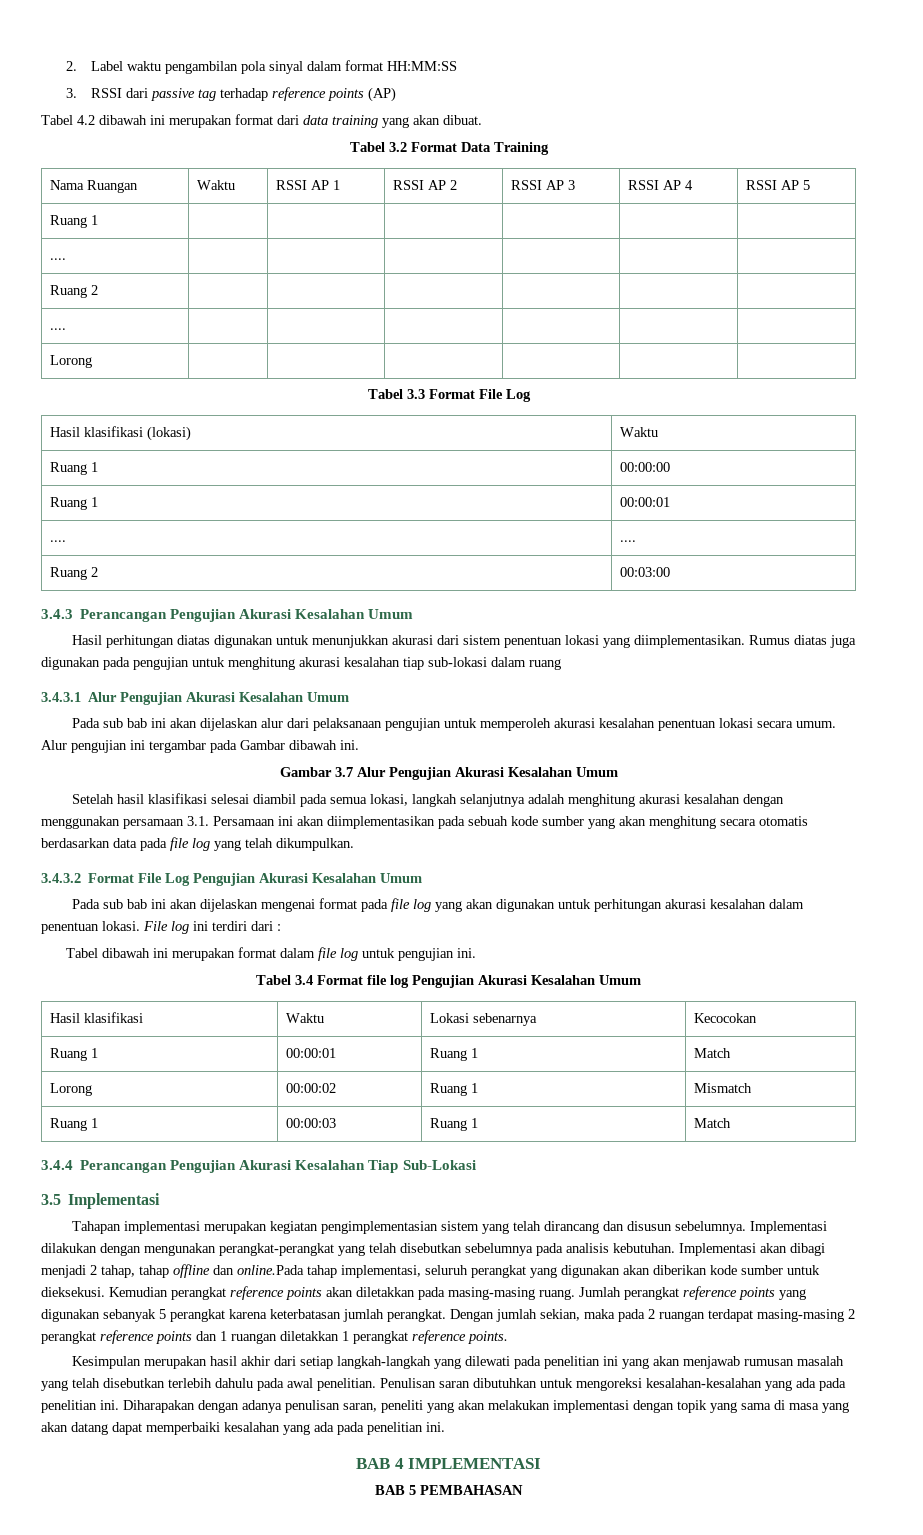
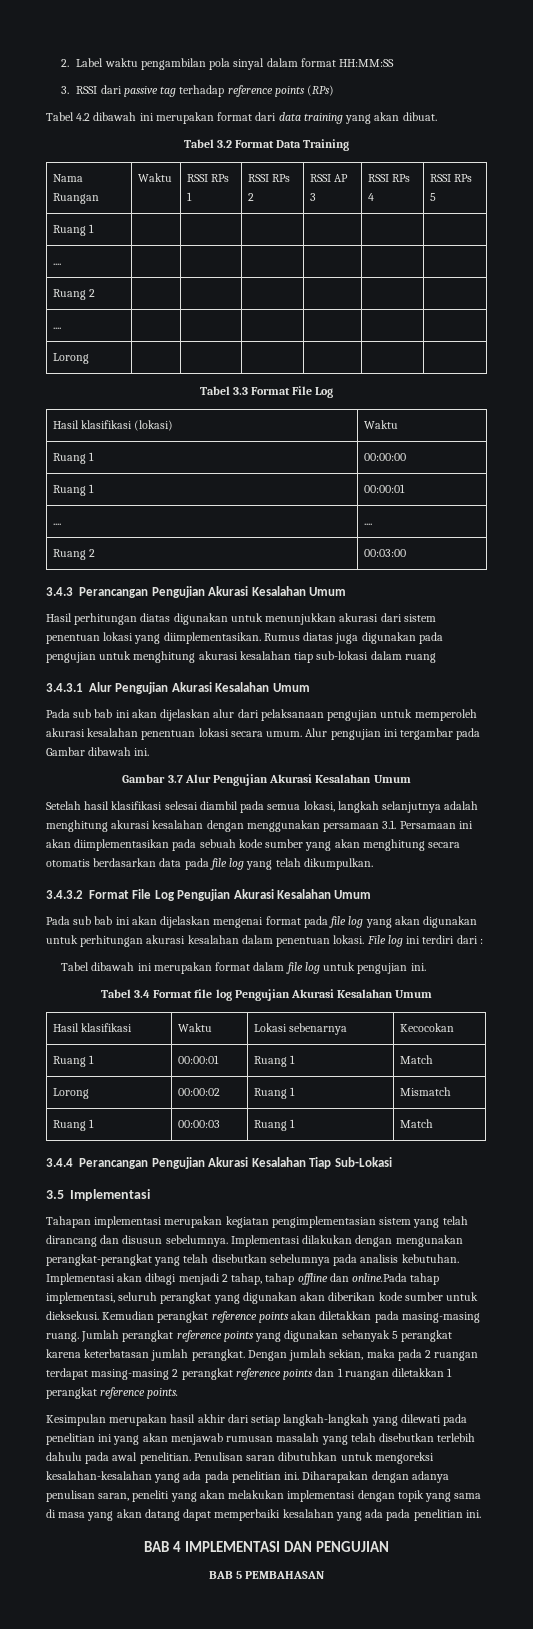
- 3. RSSI dari passive tag terhadap reference points (AP)
+ 3. RSSI dari passive tag terhadap reference points (RPs)
- Nama Ruangan | Waktu | RSSI AP 1 | RSSI AP 2 | RSSI AP 3 | RSSI AP 4 | RSSI AP 5
+ Nama Ruangan | Waktu | RSSI RPs 1 | RSSI RPs 2 | RSSI AP 3 | RSSI RPs 4 | RSSI RPs 5
- BAB 4 IMPLEMENTASI
+ BAB 4 IMPLEMENTASI DAN PENGUJIAN

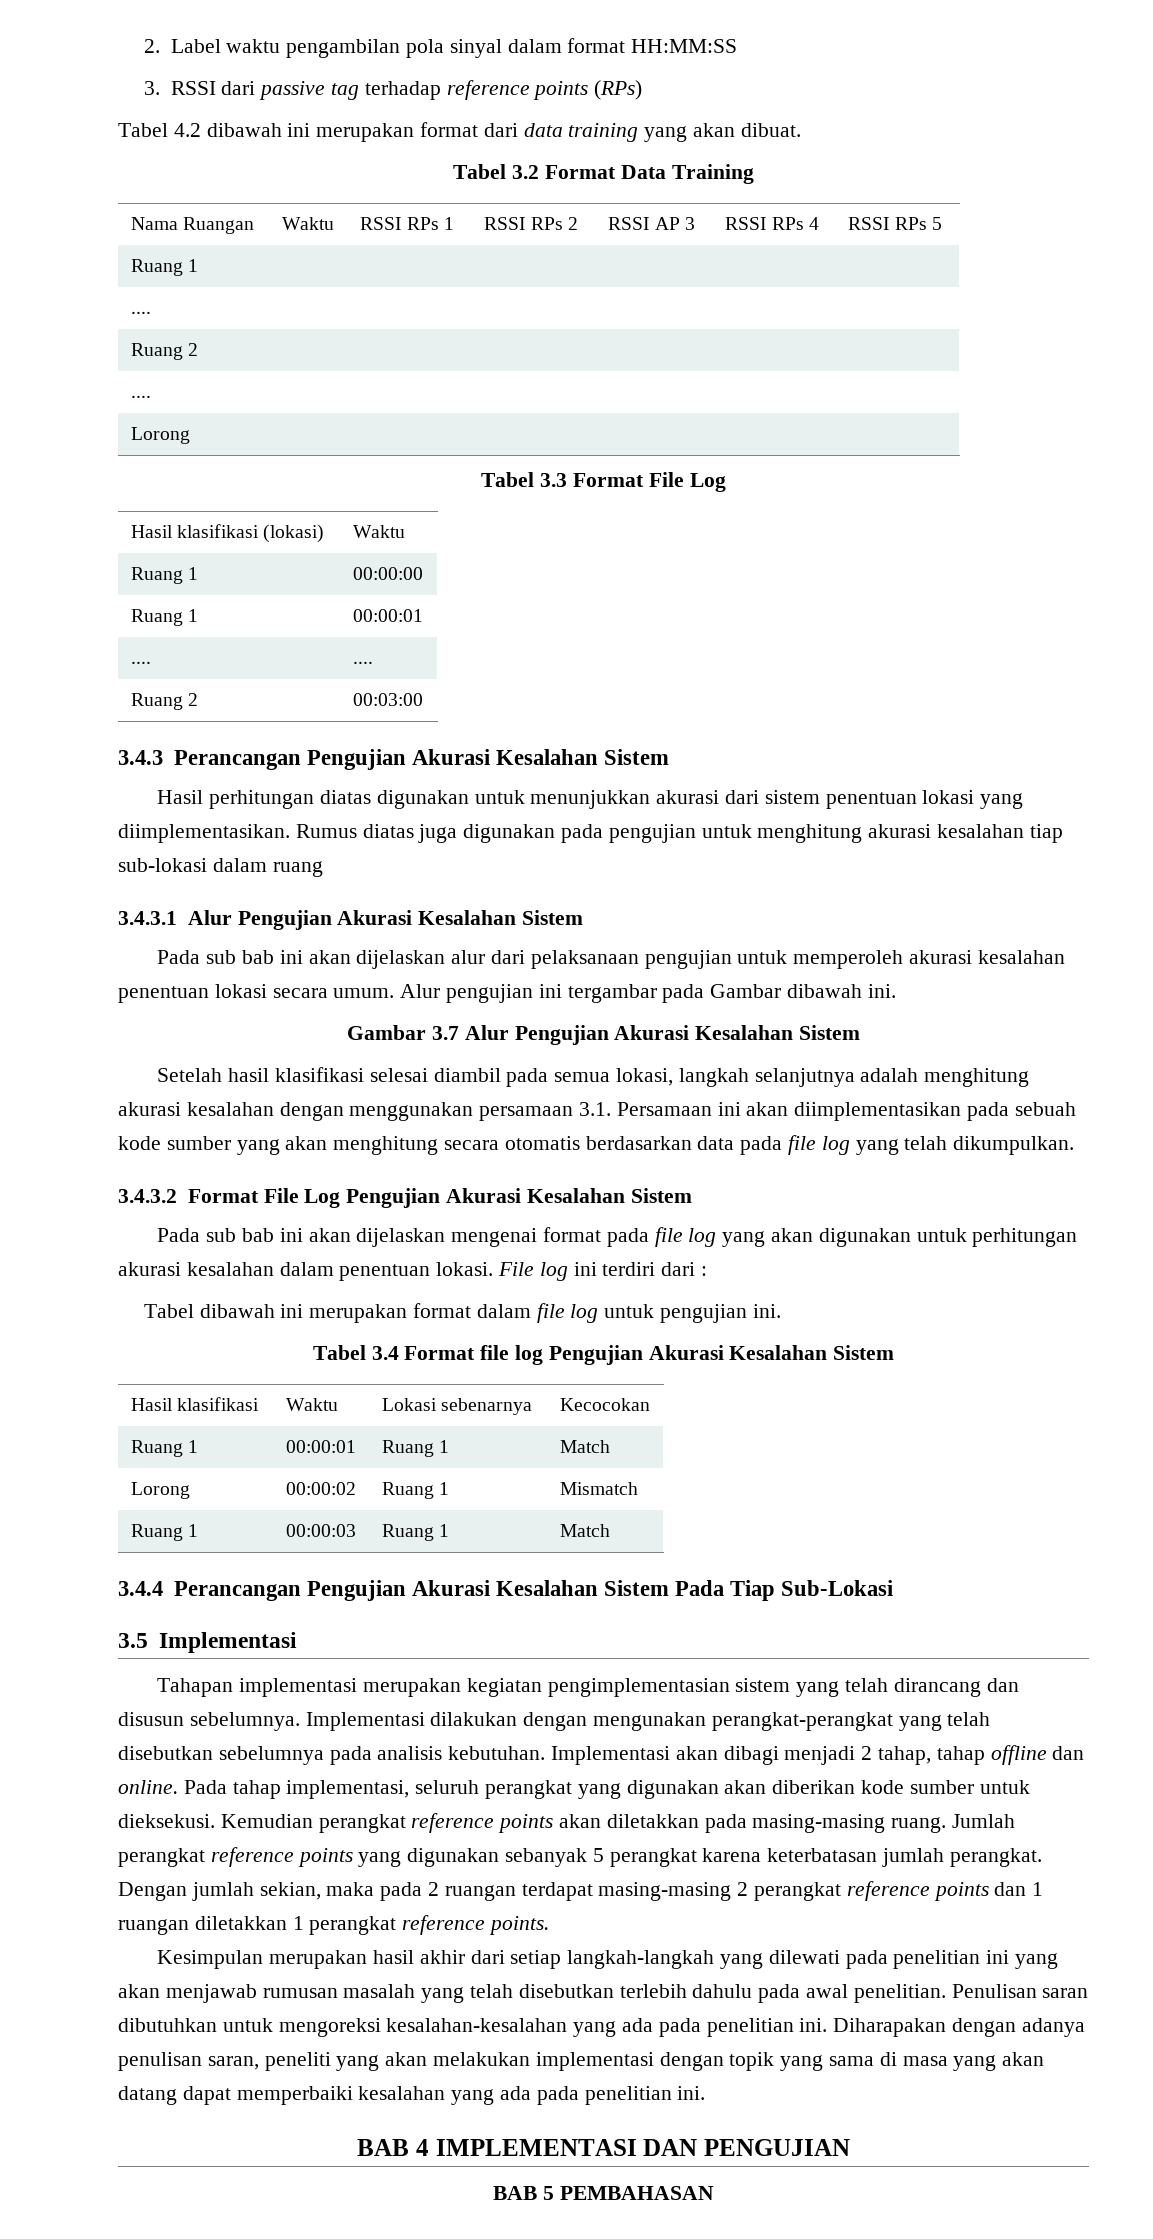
- 3.4.3 Perancangan Pengujian Akurasi Kesalahan Umum
+ 3.4.3 Perancangan Pengujian Akurasi Kesalahan Sistem
- 3.4.3.1 Alur Pengujian Akurasi Kesalahan Umum
+ 3.4.3.1 Alur Pengujian Akurasi Kesalahan Sistem
- Gambar 3.7 Alur Pengujian Akurasi Kesalahan Umum
+ Gambar 3.7 Alur Pengujian Akurasi Kesalahan Sistem
- 3.4.3.2 Format File Log Pengujian Akurasi Kesalahan Umum
+ 3.4.3.2 Format File Log Pengujian Akurasi Kesalahan Sistem
- Tabel 3.4 Format file log Pengujian Akurasi Kesalahan Umum
+ Tabel 3.4 Format file log Pengujian Akurasi Kesalahan Sistem
- 3.4.4 Perancangan Pengujian Akurasi Kesalahan Tiap Sub-Lokasi
+ 3.4.4 Perancangan Pengujian Akurasi Kesalahan Sistem Pada Tiap Sub-Lokasi
- Implementasi akan dibagi menjadi 2 tahap, tahap offline dan online.Pada tahap implementasi, seluruh perangkat yang digunakan akan diberikan kode sumber untuk dieksekusi.
+ Implementasi akan dibagi menjadi 2 tahap, tahap offline dan online. Pada tahap implementasi, seluruh perangkat yang digunakan akan diberikan kode sumber untuk dieksekusi.

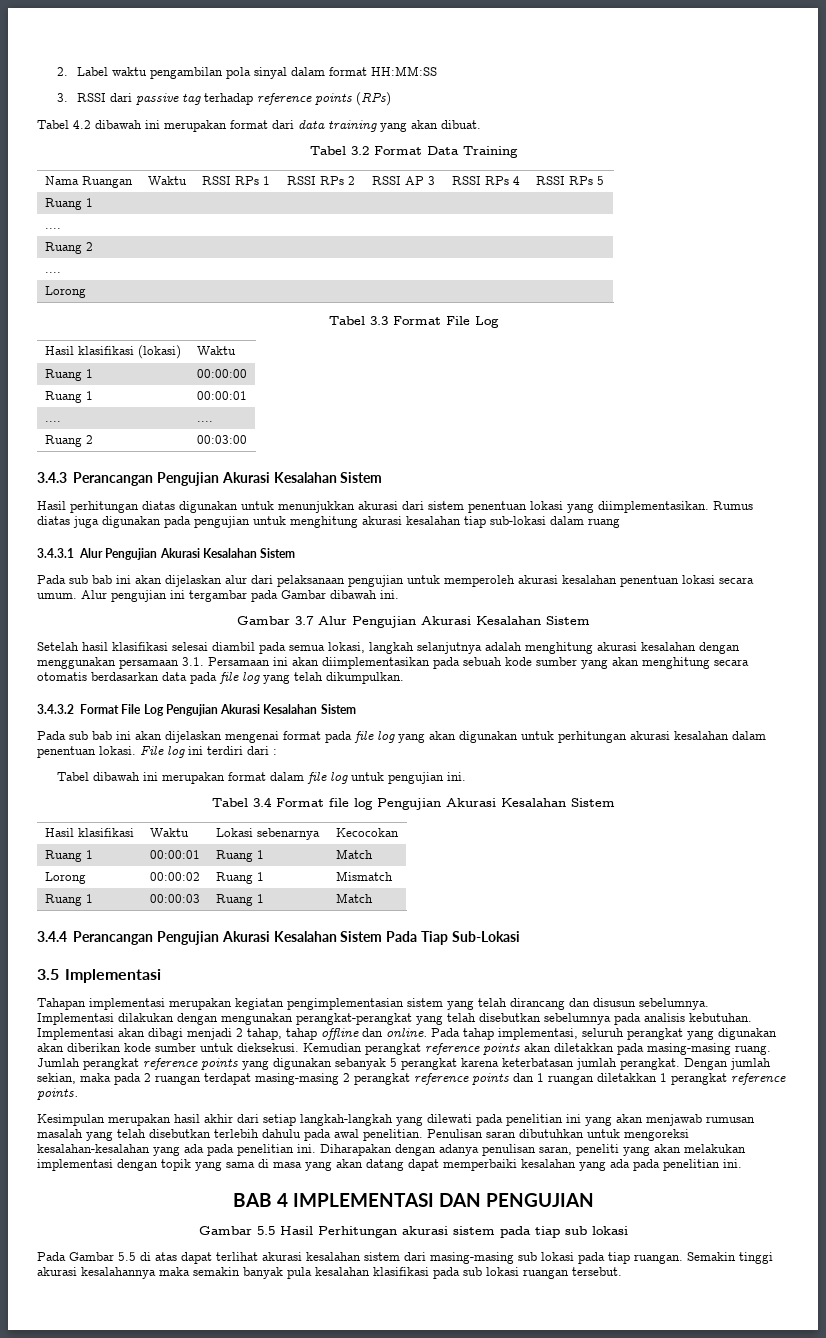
- BAB 5 PEMBAHASAN
+ Gambar 5.5 Hasil Perhitungan akurasi sistem pada tiap sub lokasi
+ Pada Gambar 5.5 di atas dapat terlihat akurasi kesalahan sistem dari masing-masing sub lokasi pada tiap ruangan. Semakin tinggi akurasi kesalahannya maka semakin banyak pula kesalahan klasifikasi pada sub lokasi ruangan tersebut.

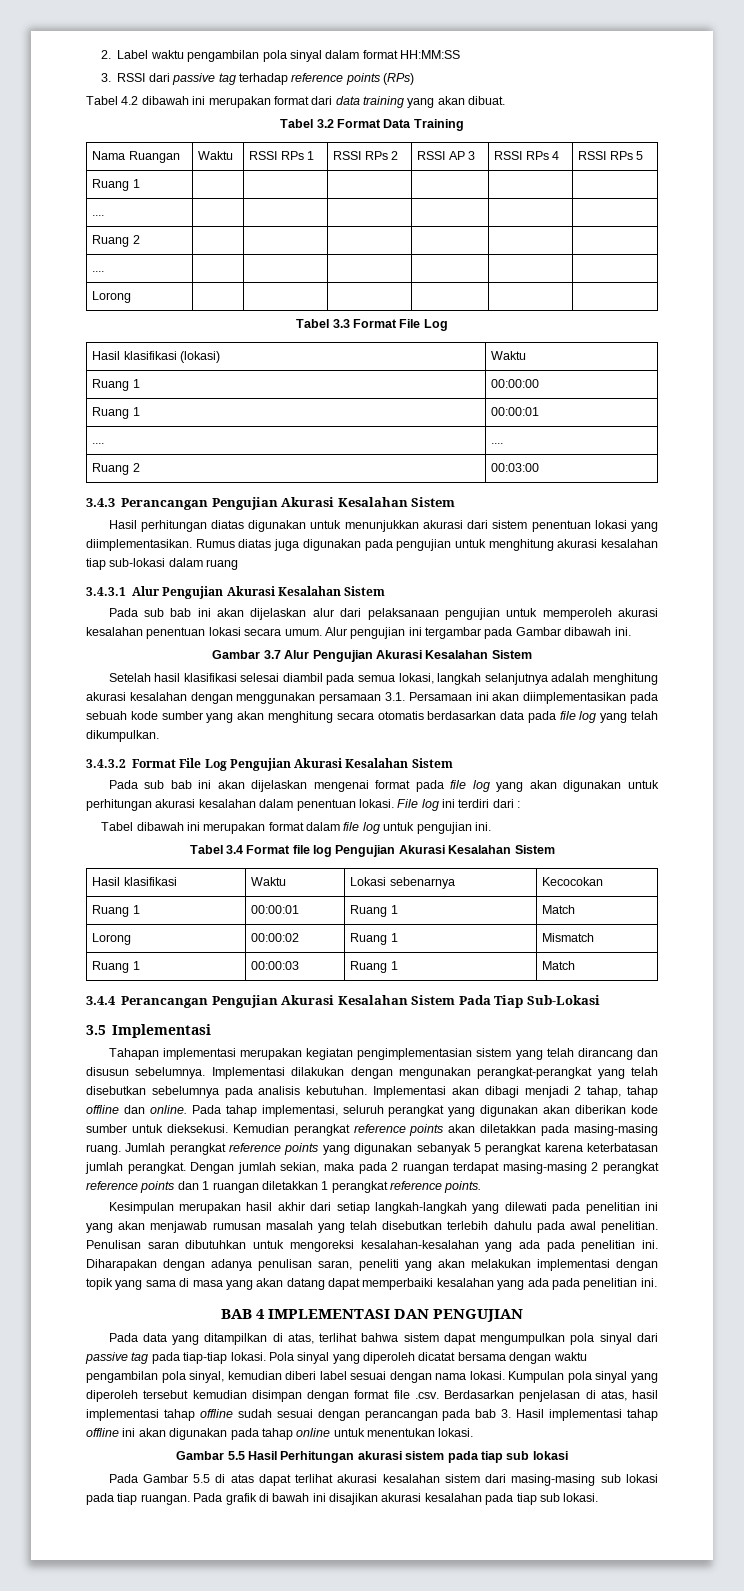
+ Pada data yang ditampilkan di atas, terlihat bahwa sistem dapat mengumpulkan pola sinyal dari passive tag pada tiap-tiap lokasi. Pola sinyal yang diperoleh dicatat bersama dengan waktu pengambilan pola sinyal, kemudian diberi label sesuai dengan nama lokasi. Kumpulan pola sinyal yang diperoleh tersebut kemudian disimpan dengan format file .csv. Berdasarkan penjelasan di atas, hasil implementasi tahap offline sudah sesuai dengan perancangan pada bab 3. Hasil implementasi tahap offline ini akan digunakan pada tahap online untuk menentukan lokasi.
- Semakin tinggi akurasi kesalahannya maka semakin banyak pula kesalahan klasifikasi pada sub lokasi ruangan tersebut.
+ Pada grafik di bawah ini disajikan akurasi kesalahan pada tiap sub lokasi.

